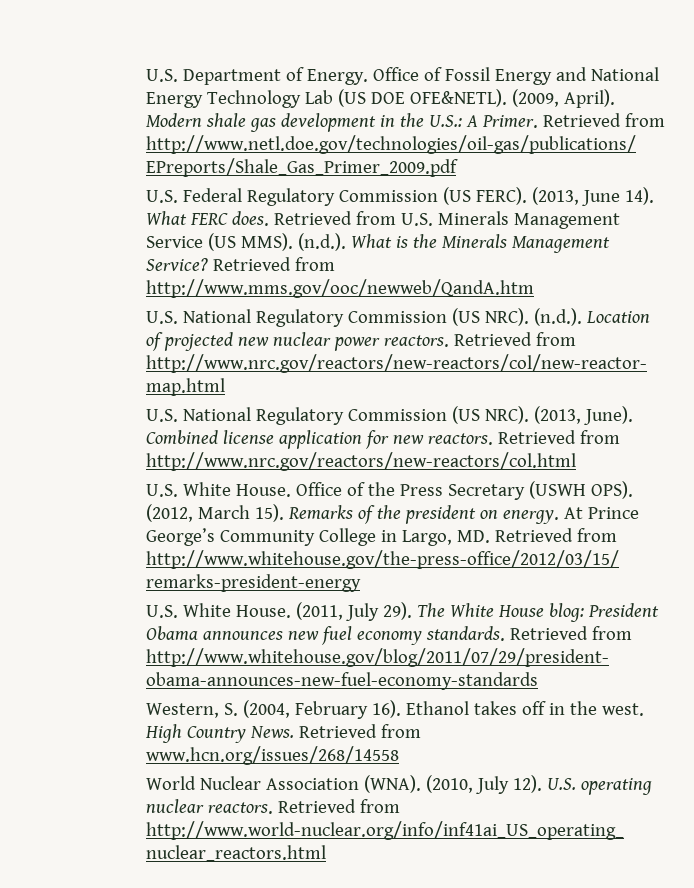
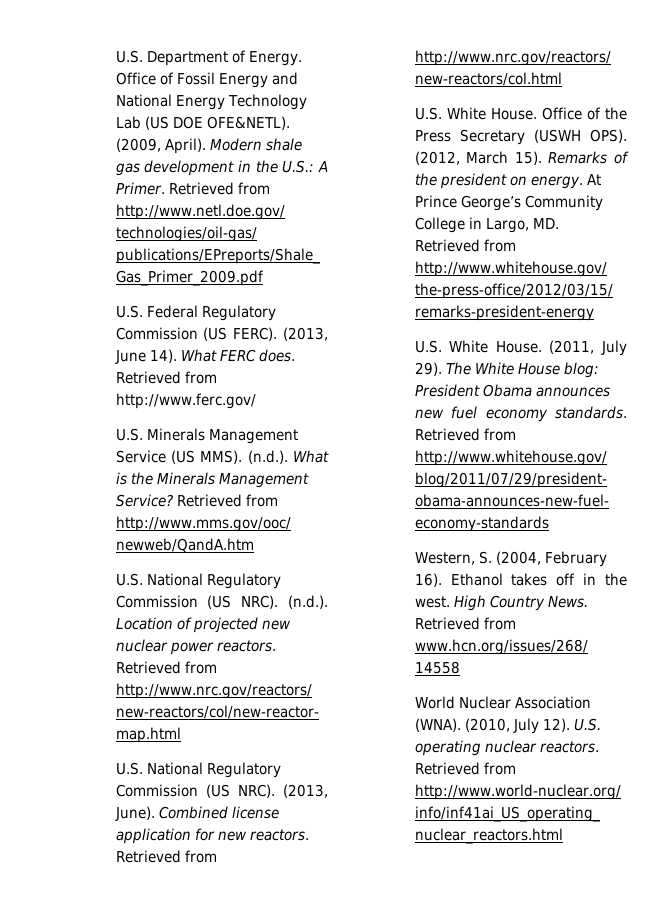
- Retrieved from U.S. Minerals Management Service (US MMS).
+ Retrieved from http://www.ferc.gov/
+ U.S. Minerals Management Service (US MMS).

